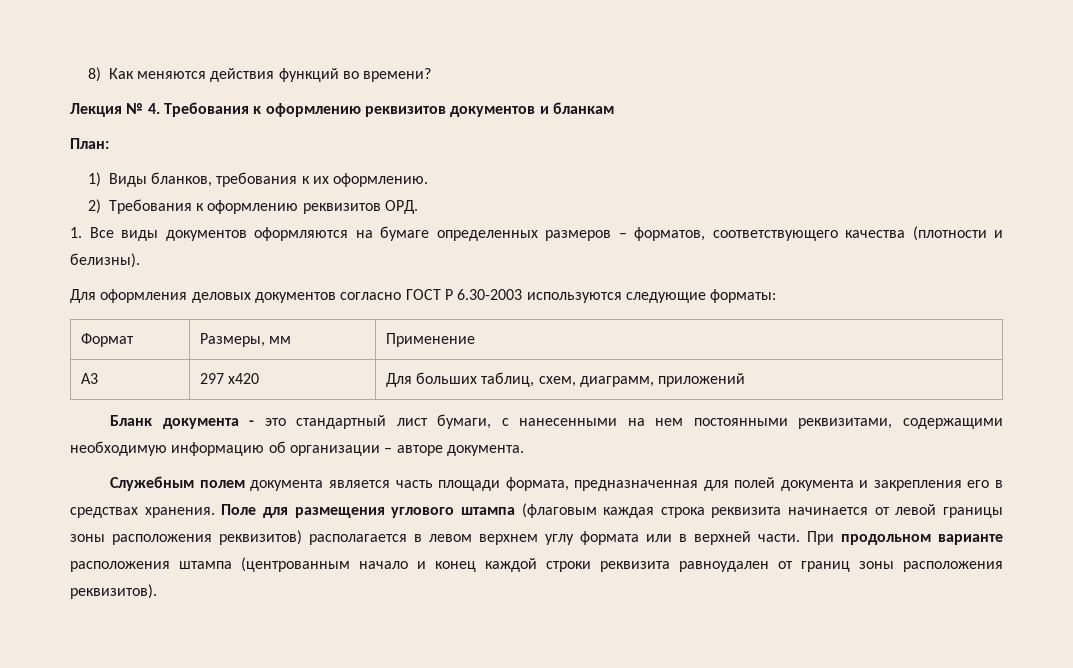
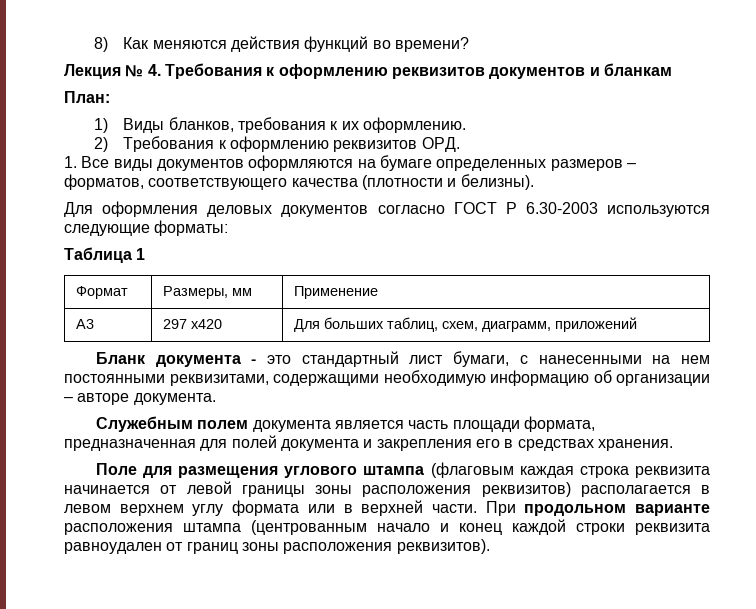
+ Таблица 1
- Служебным полем документа является часть площади формата, предназначенная для полей документа и закрепления его в средствах хранения. Поле для размещения углового штампа (флаговым каждая строка реквизита начинается от левой границы зоны расположения реквизитов) располагается в левом верхнем углу формата или в верхней части.
+ Служебным полем документа является часть площади формата, предназначенная для полей документа и закрепления его в средствах хранения.
+ Поле для размещения углового штампа (флаговым каждая строка реквизита начинается от левой границы зоны расположения реквизитов) располагается в левом верхнем углу формата или в верхней части.

